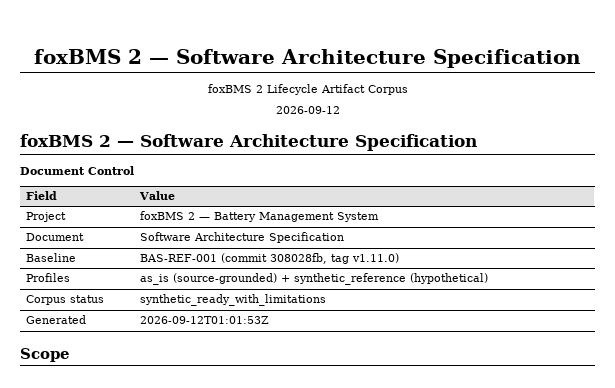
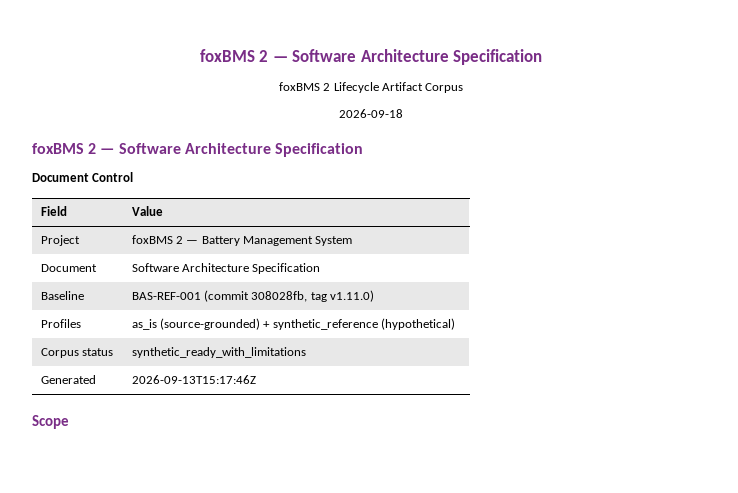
- 2026-09-12
+ 2026-09-18
- Generated | 2026-09-12T01:01:53Z
+ Generated | 2026-09-13T15:17:46Z

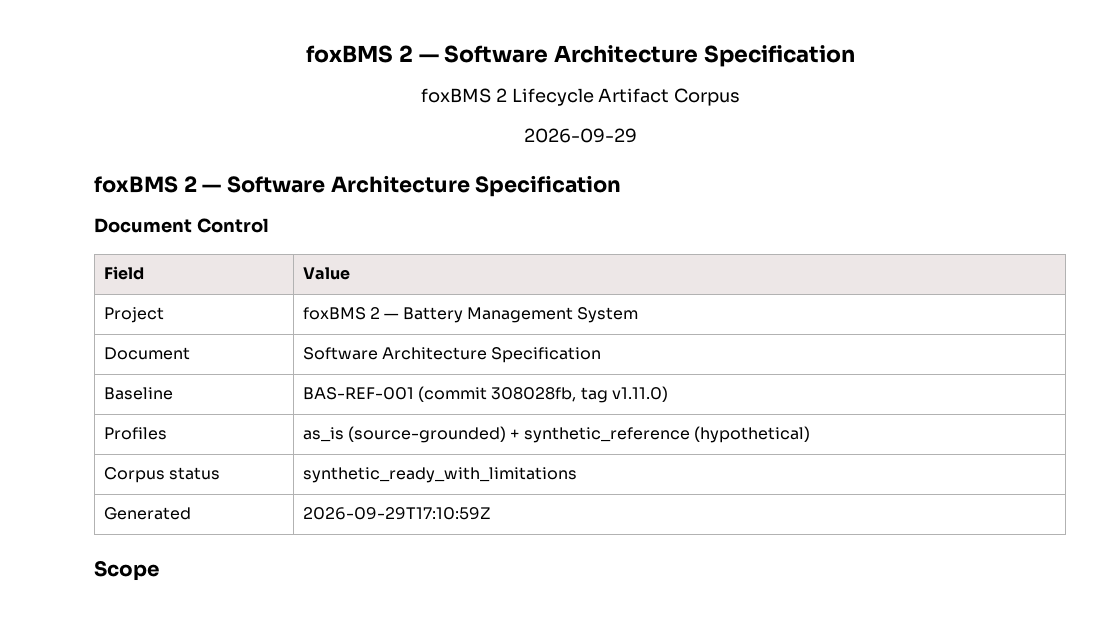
- 2026-09-18
+ 2026-09-29
- Generated | 2026-09-13T15:17:46Z
+ Generated | 2026-09-29T17:10:59Z

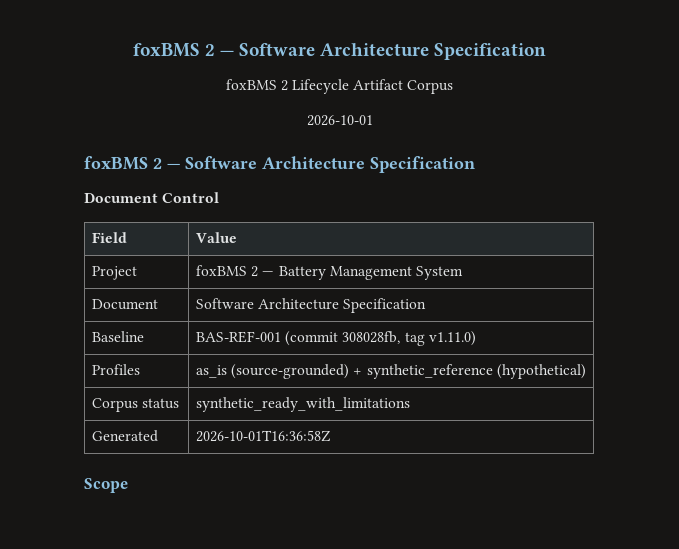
- 2026-09-29
+ 2026-10-01
- Generated | 2026-09-29T17:10:59Z
+ Generated | 2026-10-01T16:36:58Z

